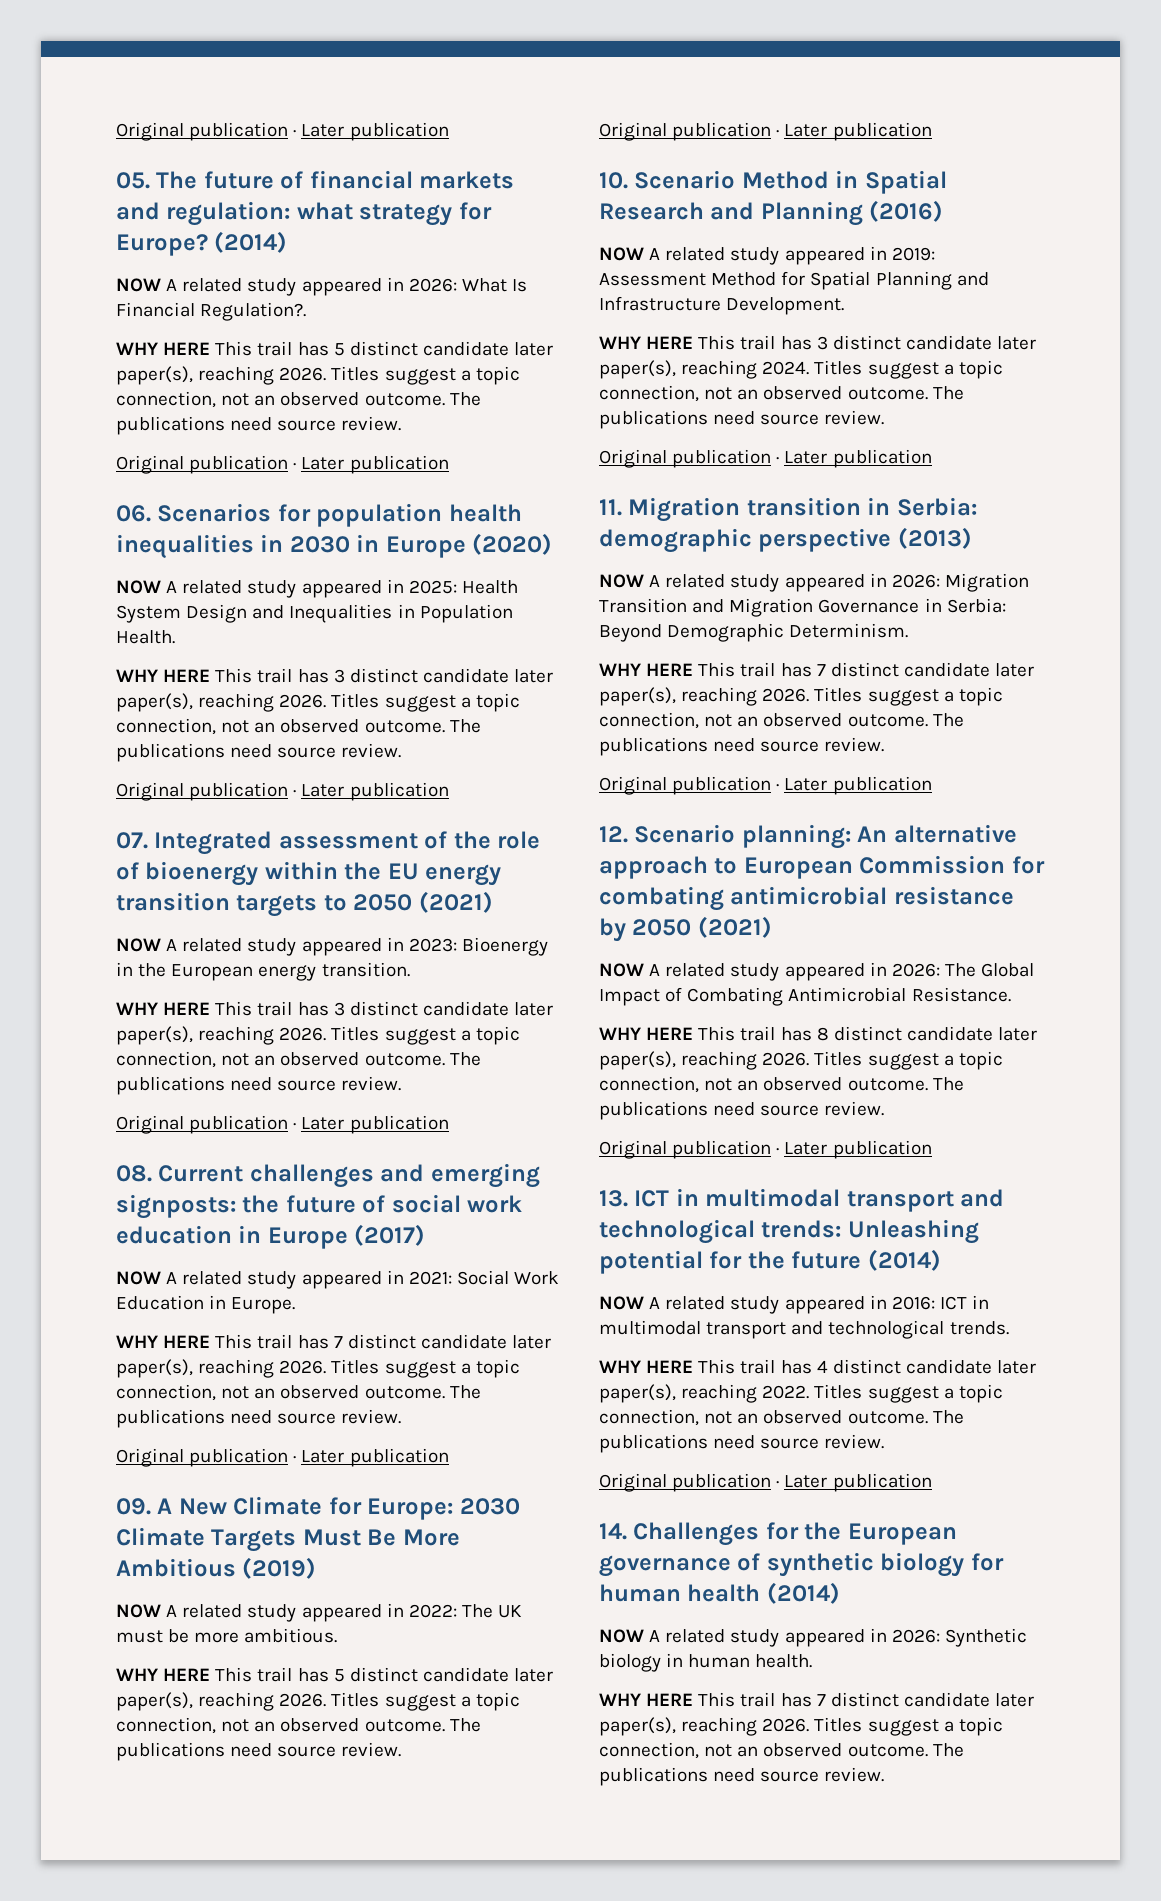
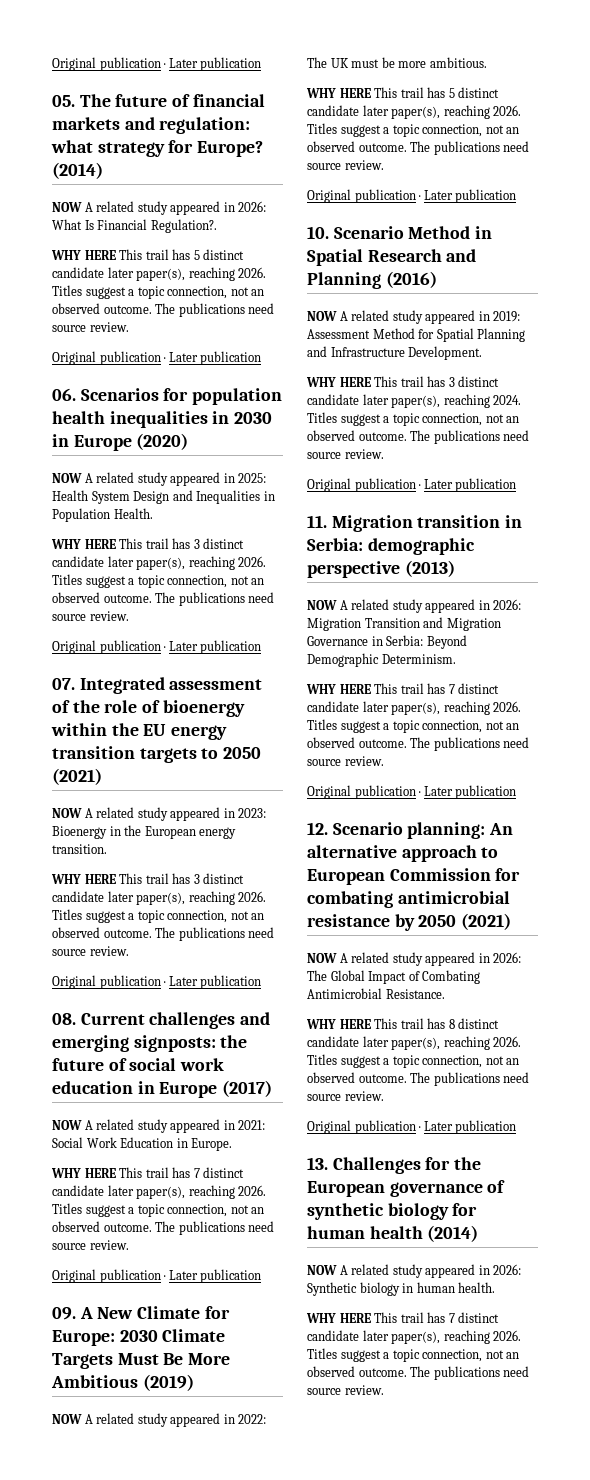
- 13. ICT in multimodal transport and technological trends: Unleashing potential for the future (2014)
- NOW A related study appeared in 2016: ICT in multimodal transport and technological trends.
- WHY HERE This trail has 4 distinct candidate later paper(s), reaching 2022. Titles suggest a topic connection, not an observed outcome. The publications need source review.
- Original publication · Later publication
- 14. Challenges for the European governance of synthetic biology for human health (2014)
+ 13. Challenges for the European governance of synthetic biology for human health (2014)

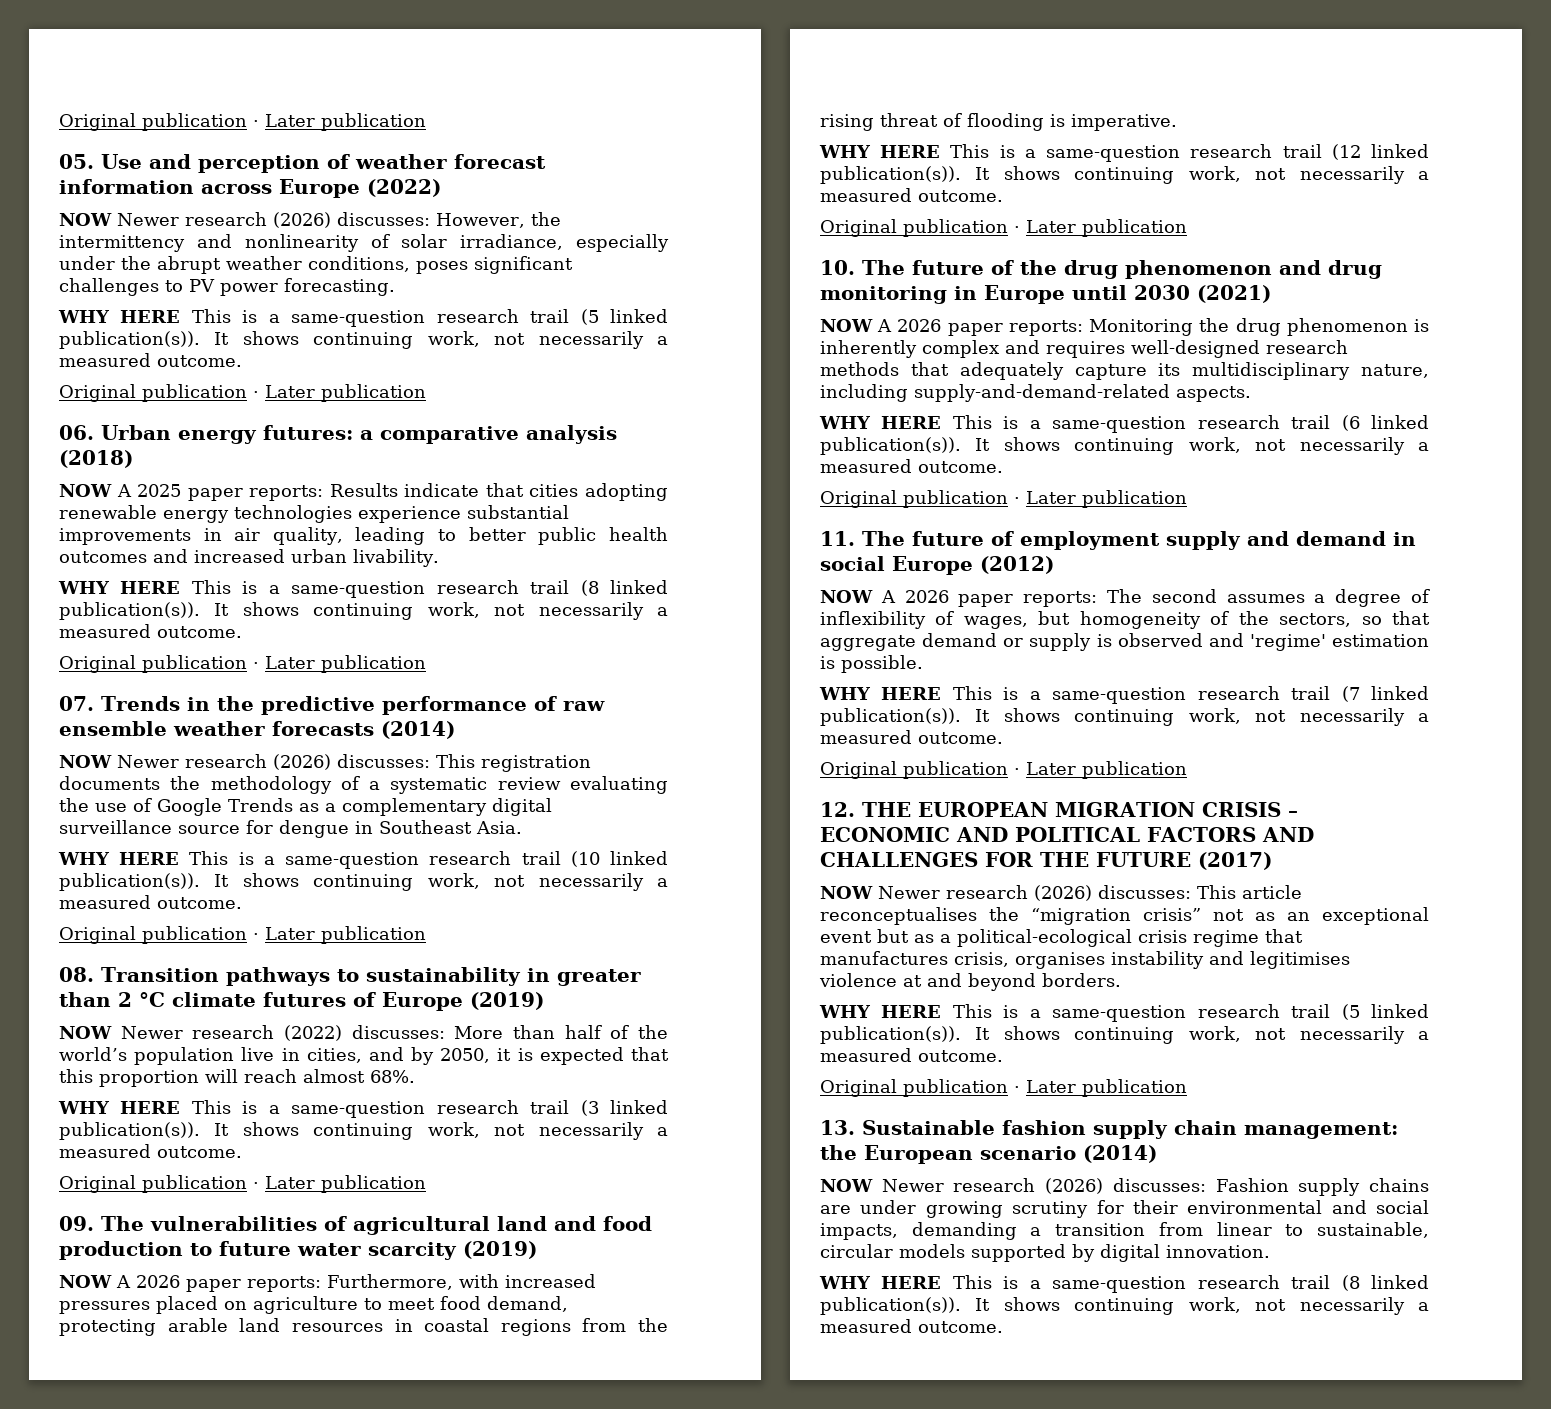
- 05. The future of financial markets and regulation: what strategy for Europe? (2014)
- NOW A related study appeared in 2026: What Is Financial Regulation?.
- WHY HERE This trail has 5 distinct candidate later paper(s), reaching 2026. Titles suggest a topic connection, not an observed outcome. The publications need source review.
+ 05. Use and perception of weather forecast information across Europe (2022)
+ NOW Newer research (2026) discusses: However, the intermittency and nonlinearity of solar irradiance, especially under the abrupt weather conditions, poses significant challenges to PV power forecasting.
+ WHY HERE This is a same-question research trail (5 linked publication(s)). It shows continuing work, not necessarily a measured outcome.
- 06. Scenarios for population health inequalities in 2030 in Europe (2020)
- NOW A related study appeared in 2025: Health System Design and Inequalities in Population Health.
- WHY HERE This trail has 3 distinct candidate later paper(s), reaching 2026. Titles suggest a topic connection, not an observed outcome. The publications need source review.
+ 06. Urban energy futures: a comparative analysis (2018)
+ NOW A 2025 paper reports: Results indicate that cities adopting renewable energy technologies experience substantial improvements in air quality, leading to better public health outcomes and increased urban livability.
+ WHY HERE This is a same-question research trail (8 linked publication(s)). It shows continuing work, not necessarily a measured outcome.
- 07. Integrated assessment of the role of bioenergy within the EU energy transition targets to 2050 (2021)
- NOW A related study appeared in 2023: Bioenergy in the European energy transition.
- WHY HERE This trail has 3 distinct candidate later paper(s), reaching 2026. Titles suggest a topic connection, not an observed outcome. The publications need source review.
+ 07. Trends in the predictive performance of raw ensemble weather forecasts (2014)
+ NOW Newer research (2026) discusses: This registration documents the methodology of a systematic review evaluating the use of Google Trends as a complementary digital surveillance source for dengue in Southeast Asia.
+ WHY HERE This is a same-question research trail (10 linked publication(s)). It shows continuing work, not necessarily a measured outcome.
- 08. Current challenges and emerging signposts: the future of social work education in Europe (2017)
- NOW A related study appeared in 2021: Social Work Education in Europe.
- WHY HERE This trail has 7 distinct candidate later paper(s), reaching 2026. Titles suggest a topic connection, not an observed outcome. The publications need source review.
+ 08. Transition pathways to sustainability in greater than 2 °C climate futures of Europe (2019)
+ NOW Newer research (2022) discusses: More than half of the world’s population live in cities, and by 2050, it is expected that this proportion will reach almost 68%.
+ WHY HERE This is a same-question research trail (3 linked publication(s)). It shows continuing work, not necessarily a measured outcome.
- 09. A New Climate for Europe: 2030 Climate Targets Must Be More Ambitious (2019)
- NOW A related study appeared in 2022: The UK must be more ambitious.
- WHY HERE This trail has 5 distinct candidate later paper(s), reaching 2026. Titles suggest a topic connection, not an observed outcome. The publications need source review.
+ 09. The vulnerabilities of agricultural land and food production to future water scarcity (2019)
+ NOW A 2026 paper reports: Furthermore, with increased pressures placed on agriculture to meet food demand, protecting arable land resources in coastal regions from the rising threat of flooding is imperative.
+ WHY HERE This is a same-question research trail (12 linked publication(s)). It shows continuing work, not necessarily a measured outcome.
- 10. Scenario Method in Spatial Research and Planning (2016)
- NOW A related study appeared in 2019: Assessment Method for Spatial Planning and Infrastructure Development.
- WHY HERE This trail has 3 distinct candidate later paper(s), reaching 2024. Titles suggest a topic connection, not an observed outcome. The publications need source review.
+ 10. The future of the drug phenomenon and drug monitoring in Europe until 2030 (2021)
+ NOW A 2026 paper reports: Monitoring the drug phenomenon is inherently complex and requires well-designed research methods that adequately capture its multidisciplinary nature, including supply-and-demand-related aspects.
+ WHY HERE This is a same-question research trail (6 linked publication(s)). It shows continuing work, not necessarily a measured outcome.
- 11. Migration transition in Serbia: demographic perspective (2013)
- NOW A related study appeared in 2026: Migration Transition and Migration Governance in Serbia: Beyond Demographic Determinism.
- WHY HERE This trail has 7 distinct candidate later paper(s), reaching 2026. Titles suggest a topic connection, not an observed outcome. The publications need source review.
+ 11. The future of employment supply and demand in social Europe (2012)
+ NOW A 2026 paper reports: The second assumes a degree of inflexibility of wages, but homogeneity of the sectors, so that aggregate demand or supply is observed and 'regime' estimation is possible.
+ WHY HERE This is a same-question research trail (7 linked publication(s)). It shows continuing work, not necessarily a measured outcome.
- 12. Scenario planning: An alternative approach to European Commission for combating antimicrobial resistance by 2050 (2021)
- NOW A related study appeared in 2026: The Global Impact of Combating Antimicrobial Resistance.
- WHY HERE This trail has 8 distinct candidate later paper(s), reaching 2026. Titles suggest a topic connection, not an observed outcome. The publications need source review.
+ 12. THE EUROPEAN MIGRATION CRISIS – ECONOMIC AND POLITICAL FACTORS AND CHALLENGES FOR THE FUTURE (2017)
+ NOW Newer research (2026) discusses: This article reconceptualises the “migration crisis” not as an exceptional event but as a political-ecological crisis regime that manufactures crisis, organises instability and legitimises violence at and beyond borders.
+ WHY HERE This is a same-question research trail (5 linked publication(s)). It shows continuing work, not necessarily a measured outcome.
- 13. Challenges for the European governance of synthetic biology for human health (2014)
- NOW A related study appeared in 2026: Synthetic biology in human health.
- WHY HERE This trail has 7 distinct candidate later paper(s), reaching 2026. Titles suggest a topic connection, not an observed outcome. The publications need source review.
+ 13. Sustainable fashion supply chain management: the European scenario (2014)
+ NOW Newer research (2026) discusses: Fashion supply chains are under growing scrutiny for their environmental and social impacts, demanding a transition from linear to sustainable, circular models supported by digital innovation.
+ WHY HERE This is a same-question research trail (8 linked publication(s)). It shows continuing work, not necessarily a measured outcome.

